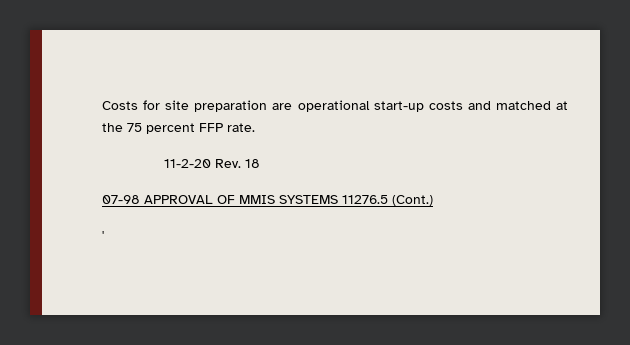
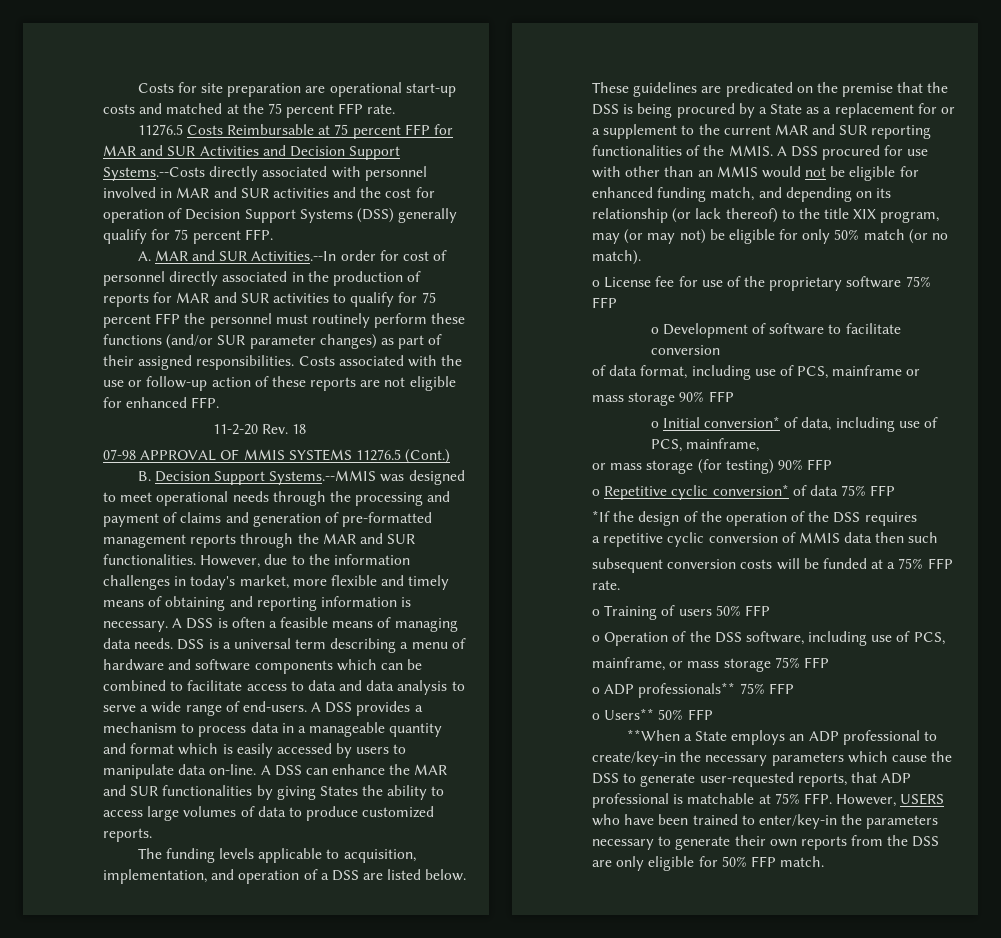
+ 11276.5 Costs Reimbursable at 75 percent FFP for MAR and SUR Activities and Decision Support Systems.--Costs directly associated with personnel involved in MAR and SUR activities and the cost for operation of Decision Support Systems (DSS) generally qualify for 75 percent FFP.
+ A. MAR and SUR Activities.--In order for cost of personnel directly associated in the production of reports for MAR and SUR activities to qualify for 75 percent FFP the personnel must routinely perform these functions (and/or SUR parameter changes) as part of their assigned responsibilities. Costs associated with the use or follow-up action of these reports are not eligible for enhanced FFP.
- '
+ B. Decision Support Systems.--MMIS was designed to meet operational needs through the processing and payment of claims and generation of pre-formatted management reports through the MAR and SUR functionalities. However, due to the information challenges in today's market, more flexible and timely means of obtaining and reporting information is necessary. A DSS is often a feasible means of managing data needs. DSS is a universal term describing a menu of hardware and software components which can be combined to facilitate access to data and data analysis to serve a wide range of end-users. A DSS provides a mechanism to process data in a manageable quantity and format which is easily accessed by users to manipulate data on-line. A DSS can enhance the MAR and SUR functionalities by giving States the ability to access large volumes of data to produce customized reports.
+ The funding levels applicable to acquisition, implementation, and operation of a DSS are listed below. These guidelines are predicated on the premise that the DSS is being procured by a State as a replacement for or a supplement to the current MAR and SUR reporting functionalities of the MMIS. A DSS procured for use with other than an MMIS would not be eligible for enhanced funding match, and depending on its relationship (or lack thereof) to the title XIX program, may (or may not) be eligible for only 50% match (or no match).
+ o License fee for use of the proprietary software 75% FFP
+ o Development of software to facilitate conversion
+ of data format, including use of PCS, mainframe or
+ mass storage 90% FFP
+ o Initial conversion* of data, including use of PCS, mainframe,
+ or mass storage (for testing) 90% FFP
+ o Repetitive cyclic conversion* of data 75% FFP
+ *If the design of the operation of the DSS requires
+ a repetitive cyclic conversion of MMIS data then such
+ subsequent conversion costs will be funded at a 75% FFP rate.
+ o Training of users 50% FFP
+ o Operation of the DSS software, including use of PCS,
+ mainframe, or mass storage 75% FFP
+ o ADP professionals** 75% FFP
+ o Users** 50% FFP
+ **When a State employs an ADP professional to create/key-in the necessary parameters which cause the DSS to generate user-requested reports, that ADP professional is matchable at 75% FFP. However, USERS who have been trained to enter/key-in the parameters necessary to generate their own reports from the DSS are only eligible for 50% FFP match.

